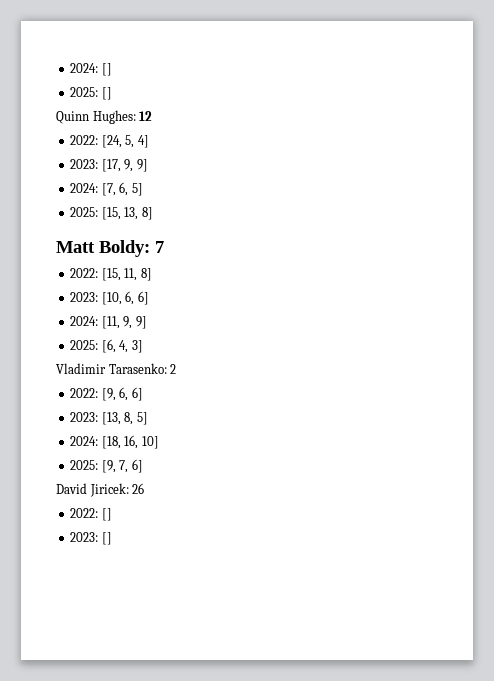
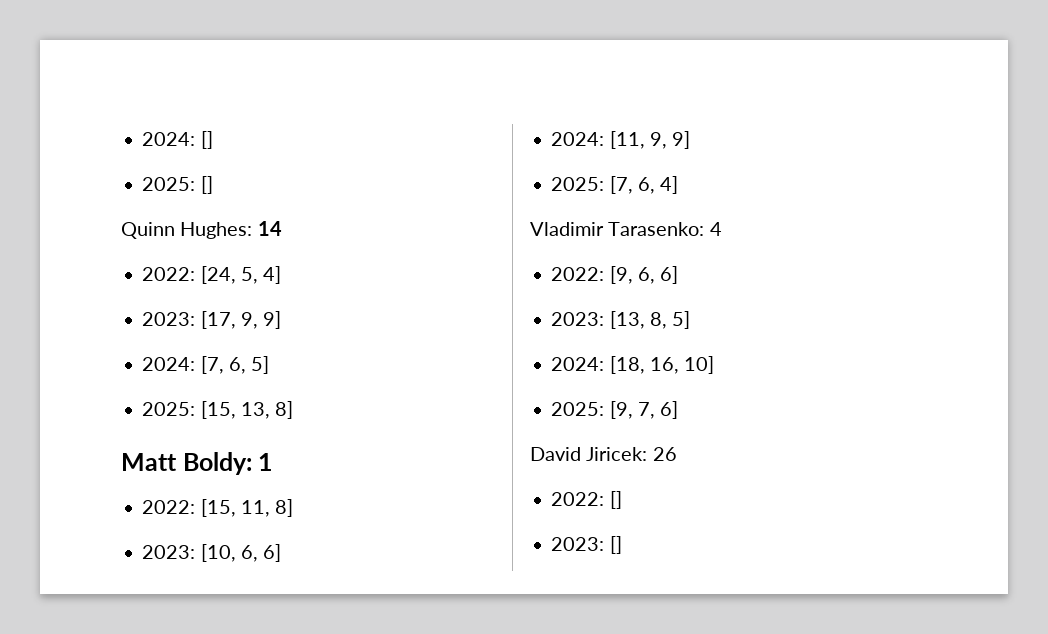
- Quinn Hughes: 12
+ Quinn Hughes: 14
- Matt Boldy: 7
+ Matt Boldy: 1
- 2025: [6, 4, 3]
+ 2025: [7, 6, 4]
- Vladimir Tarasenko: 2
+ Vladimir Tarasenko: 4

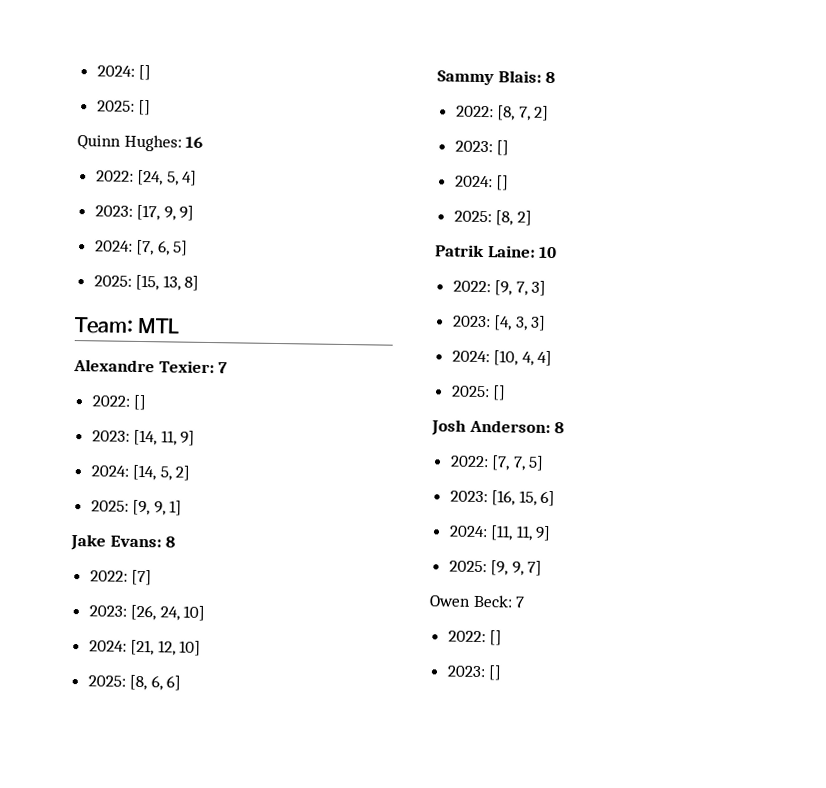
- Quinn Hughes: 14
+ Quinn Hughes: 16
- Matt Boldy: 1
- 2022: [15, 11, 8]
- 2023: [10, 6, 6]
+ Team: MTL
+ Alexandre Texier: 7
+ 2022: []
+ 2023: [14, 11, 9]
+ 2024: [14, 5, 2]
+ 2025: [9, 9, 1]
+ Jake Evans: 8
+ 2022: [7]
+ 2023: [26, 24, 10]
+ 2024: [21, 12, 10]
+ 2025: [8, 6, 6]
+ Sammy Blais: 8
+ 2022: [8, 7, 2]
+ 2023: []
+ 2024: []
+ 2025: [8, 2]
+ Patrik Laine: 10
+ 2022: [9, 7, 3]
+ 2023: [4, 3, 3]
+ 2024: [10, 4, 4]
+ 2025: []
+ Josh Anderson: 8
+ 2022: [7, 7, 5]
+ 2023: [16, 15, 6]
- 2024: [11, 9, 9]
+ 2024: [11, 11, 9]
- 2025: [7, 6, 4]
- Vladimir Tarasenko: 4
- 2022: [9, 6, 6]
- 2023: [13, 8, 5]
- 2024: [18, 16, 10]
- 2025: [9, 7, 6]
- David Jiricek: 26
+ 2025: [9, 9, 7]
+ Owen Beck: 7

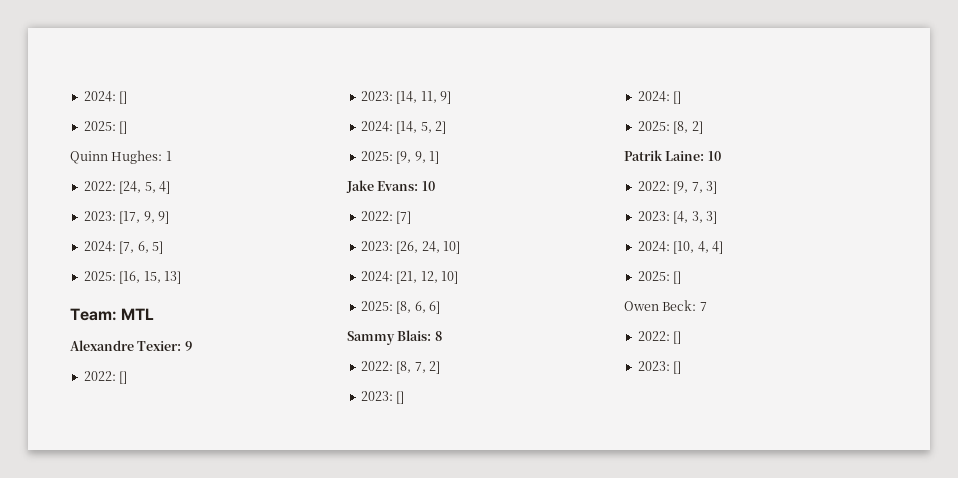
- Quinn Hughes: 16
+ Quinn Hughes: 1
- 2025: [15, 13, 8]
+ 2025: [16, 15, 13]
- Alexandre Texier: 7
+ Alexandre Texier: 9
- Jake Evans: 8
+ Jake Evans: 10
- Josh Anderson: 8
- 2022: [7, 7, 5]
- 2023: [16, 15, 6]
- 2024: [11, 11, 9]
- 2025: [9, 9, 7]

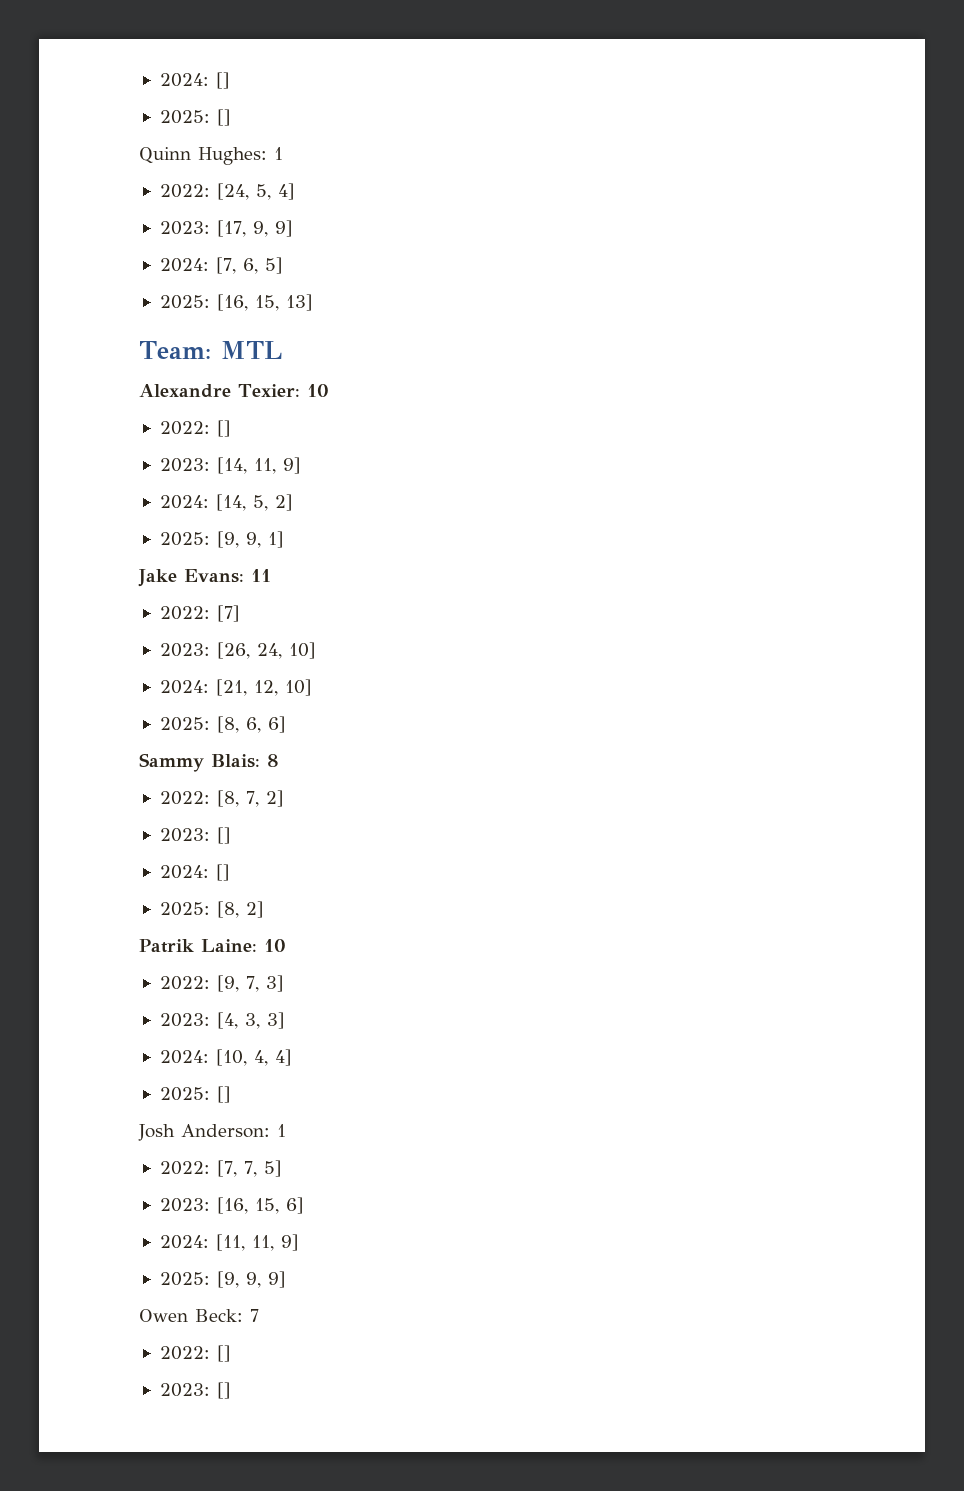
- Alexandre Texier: 9
+ Alexandre Texier: 10
- Jake Evans: 10
+ Jake Evans: 11
+ Josh Anderson: 1
+ 2022: [7, 7, 5]
+ 2023: [16, 15, 6]
+ 2024: [11, 11, 9]
+ 2025: [9, 9, 9]

